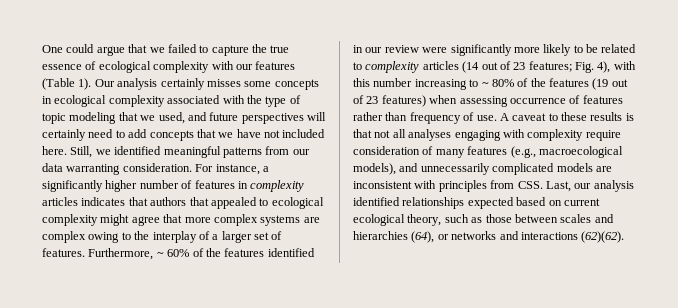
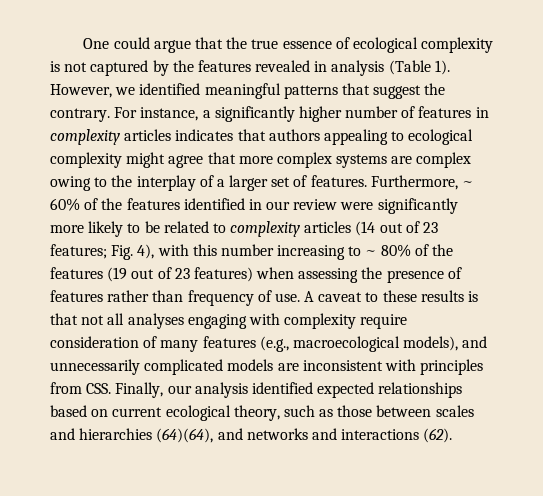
- One could argue that we failed to capture the true essence of ecological complexity with our features (Table 1). Our analysis certainly misses some concepts in ecological complexity associated with the type of topic modeling that we used, and future perspectives will certainly need to add concepts that we have not included here. Still, we identified meaningful patterns from our data warranting consideration.
+ One could argue that the true essence of ecological complexity is not captured by the features revealed in analysis (Table 1). However, we identified meaningful patterns that suggest the contrary.
- For instance, a significantly higher number of features in complexity articles indicates that authors that appealed to ecological complexity might agree that more complex systems are complex owing to the interplay of a larger set of features.
+ For instance, a significantly higher number of features in complexity articles indicates that authors appealing to ecological complexity might agree that more complex systems are complex owing to the interplay of a larger set of features.
- Furthermore, ~ 60% of the features identified in our review were significantly more likely to be related to complexity articles (14 out of 23 features; Fig. 4), with this number increasing to ~ 80% of the features (19 out of 23 features) when assessing occurrence of features rather than frequency of use.
+ Furthermore, ~ 60% of the features identified in our review were significantly more likely to be related to complexity articles (14 out of 23 features; Fig. 4), with this number increasing to ~ 80% of the features (19 out of 23 features) when assessing the presence of features rather than frequency of use.
- A caveat to these results is that not all analyses engaging with complexity require consideration of many features (e.g., macroecological models), and unnecessarily complicated models are inconsistent with principles from CSS. Last, our analysis identified relationships expected based on current ecological theory, such as those between scales and hierarchies (64), or networks and interactions (62)(62).
+ A caveat to these results is that not all analyses engaging with complexity require consideration of many features (e.g., macroecological models), and unnecessarily complicated models are inconsistent with principles from CSS. Finally, our analysis identified expected relationships based on current ecological theory, such as those between scales and hierarchies (64)(64), and networks and interactions (62).

